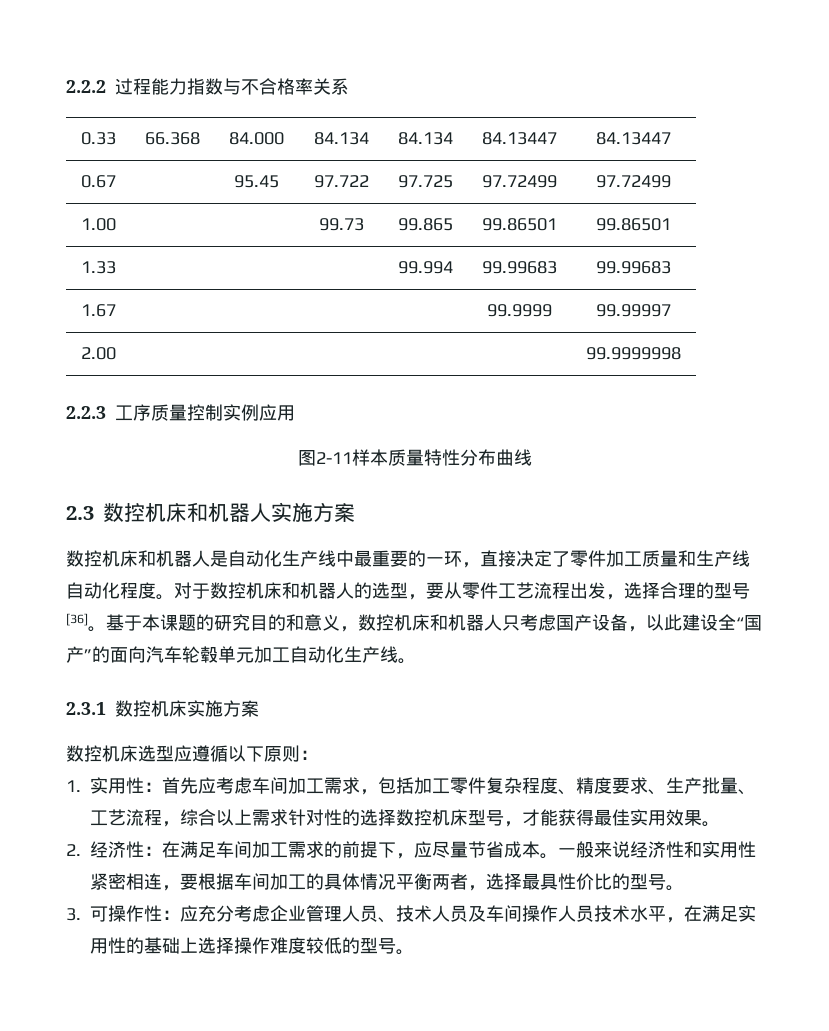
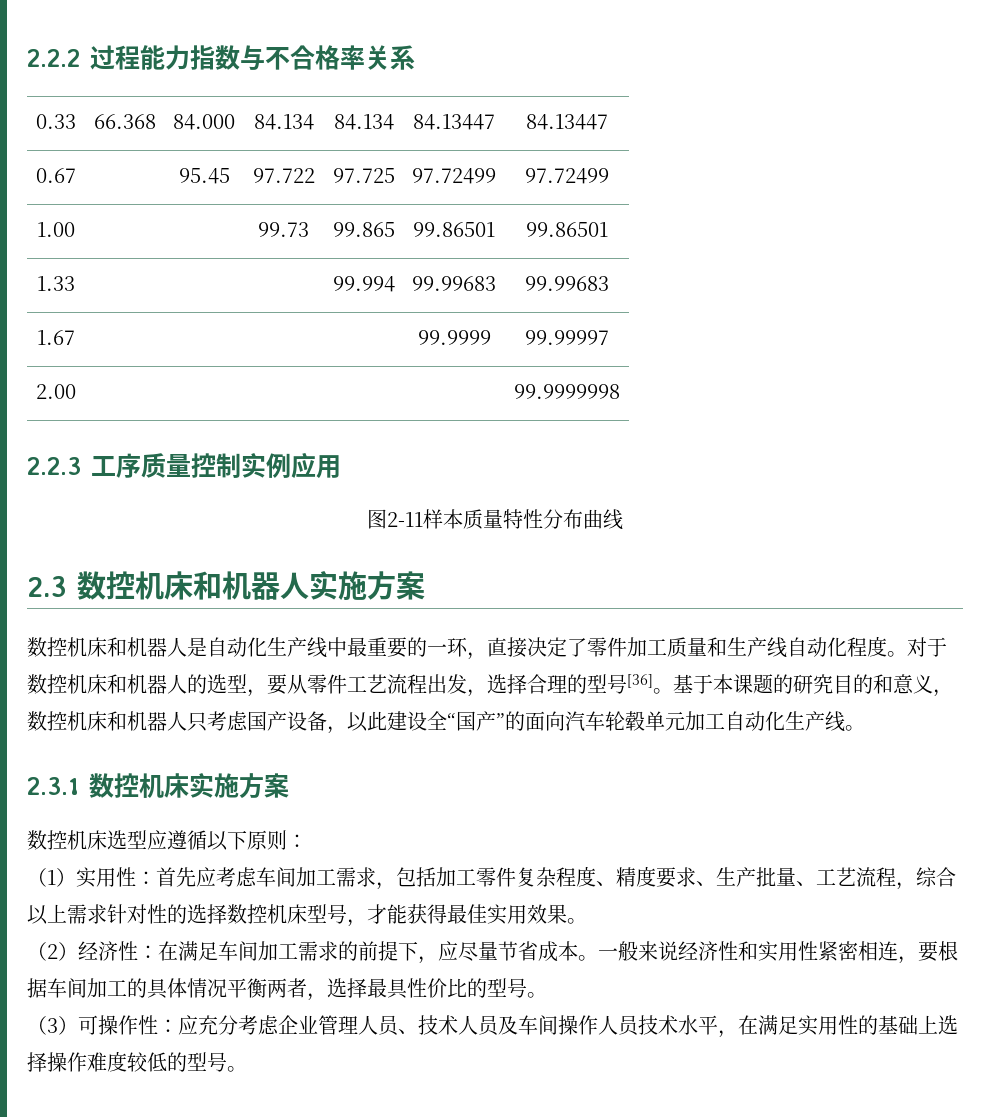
- 1.实用性：首先应考虑车间加工需求，包括加工零件复杂程度、精度要求、生产批量、工艺流程，综合以上需求针对性的选择数控机床型号，才能获得最佳实用效果。
+ （1）实用性：首先应考虑车间加工需求，包括加工零件复杂程度、精度要求、生产批量、工艺流程，综合以上需求针对性的选择数控机床型号，才能获得最佳实用效果。
- 2.经济性：在满足车间加工需求的前提下，应尽量节省成本。
+ （2）经济性：在满足车间加工需求的前提下，应尽量节省成本。
- 3.可操作性：应充分考虑企业管理人员、技术人员及车间操作人员技术水平，在满足实用性的基础上选择操作难度较低的型号。
+ （3）可操作性：应充分考虑企业管理人员、技术人员及车间操作人员技术水平，在满足实用性的基础上选择操作难度较低的型号。

